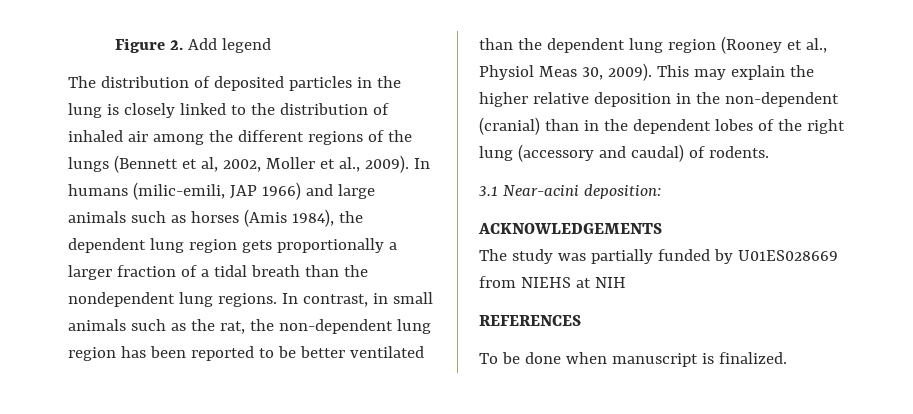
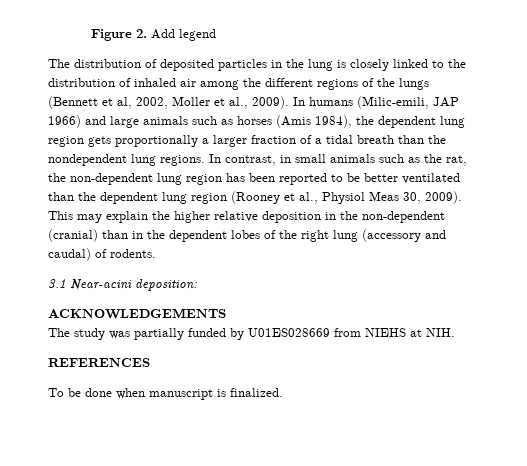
- In humans (milic-emili, JAP 1966) and large animals such as horses (Amis 1984), the dependent lung region gets proportionally a larger fraction of a tidal breath than the nondependent lung regions.
+ In humans (Milic-emili, JAP 1966) and large animals such as horses (Amis 1984), the dependent lung region gets proportionally a larger fraction of a tidal breath than the nondependent lung regions.
- The study was partially funded by U01ES028669 from NIEHS at NIH
+ The study was partially funded by U01ES028669 from NIEHS at NIH.

